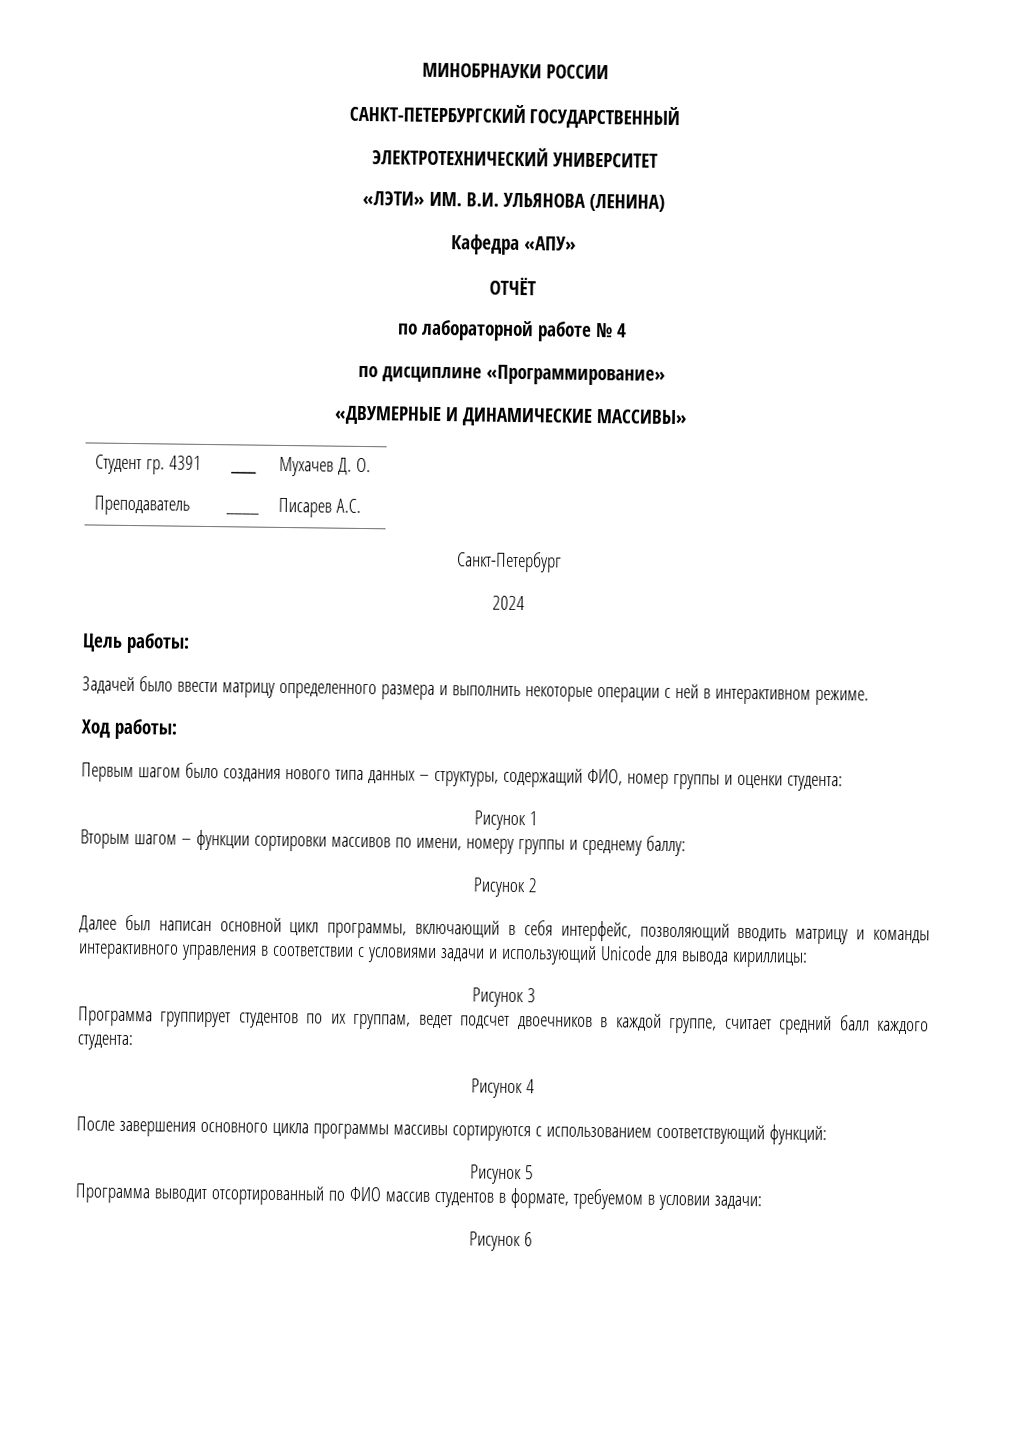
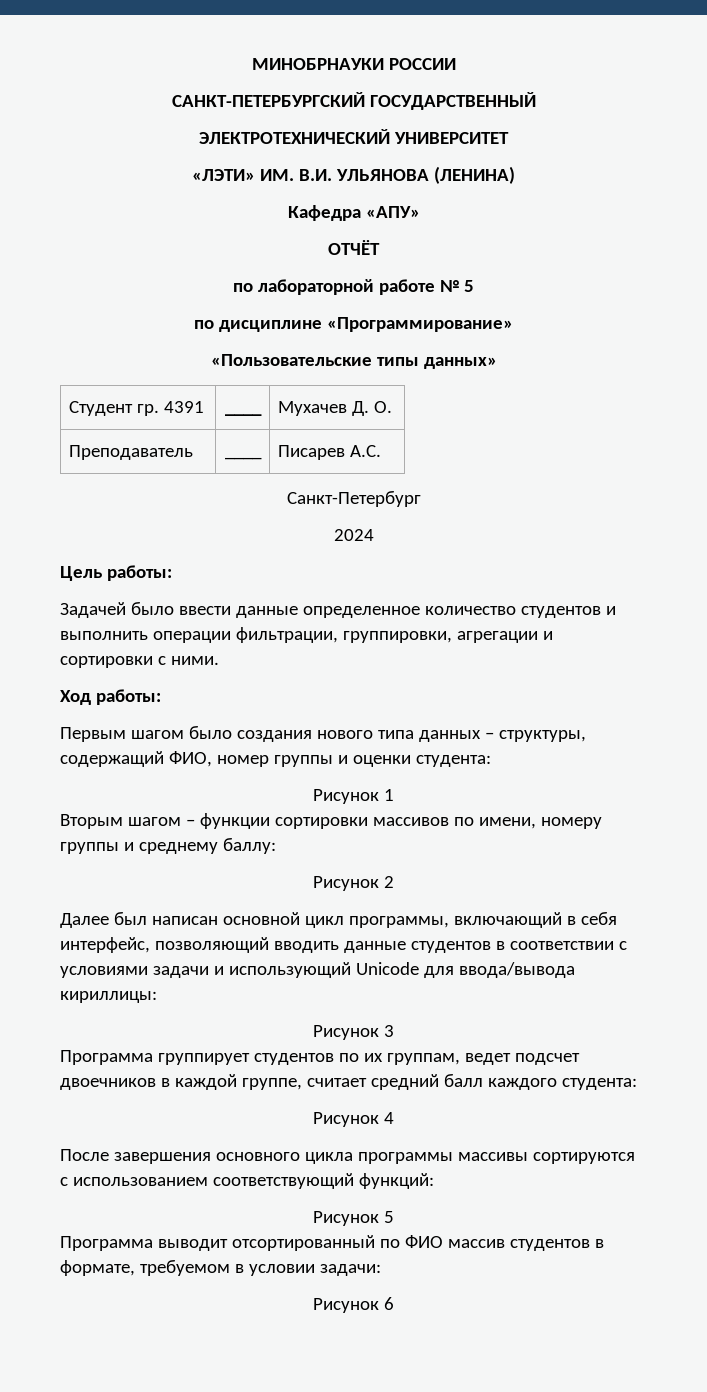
- по лабораторной работе № 4
+ по лабораторной работе № 5
- «ДВУМЕРНЫЕ И ДИНАМИЧЕСКИЕ МАССИВЫ»
+ «Пользовательские типы данных»
- Задачей было ввести матрицу определенного размера и выполнить некоторые операции с ней в интерактивном режиме.
+ Задачей было ввести данные определенное количество студентов и выполнить операции фильтрации, группировки, агрегации и сортировки с ними.
- Далее был написан основной цикл программы, включающий в себя интерфейс, позволяющий вводить матрицу и команды интерактивного управления в соответствии с условиями задачи и использующий Unicode для вывода кириллицы:
+ Далее был написан основной цикл программы, включающий в себя интерфейс, позволяющий вводить данные студентов в соответствии с условиями задачи и использующий Unicode для ввода/вывода кириллицы:

